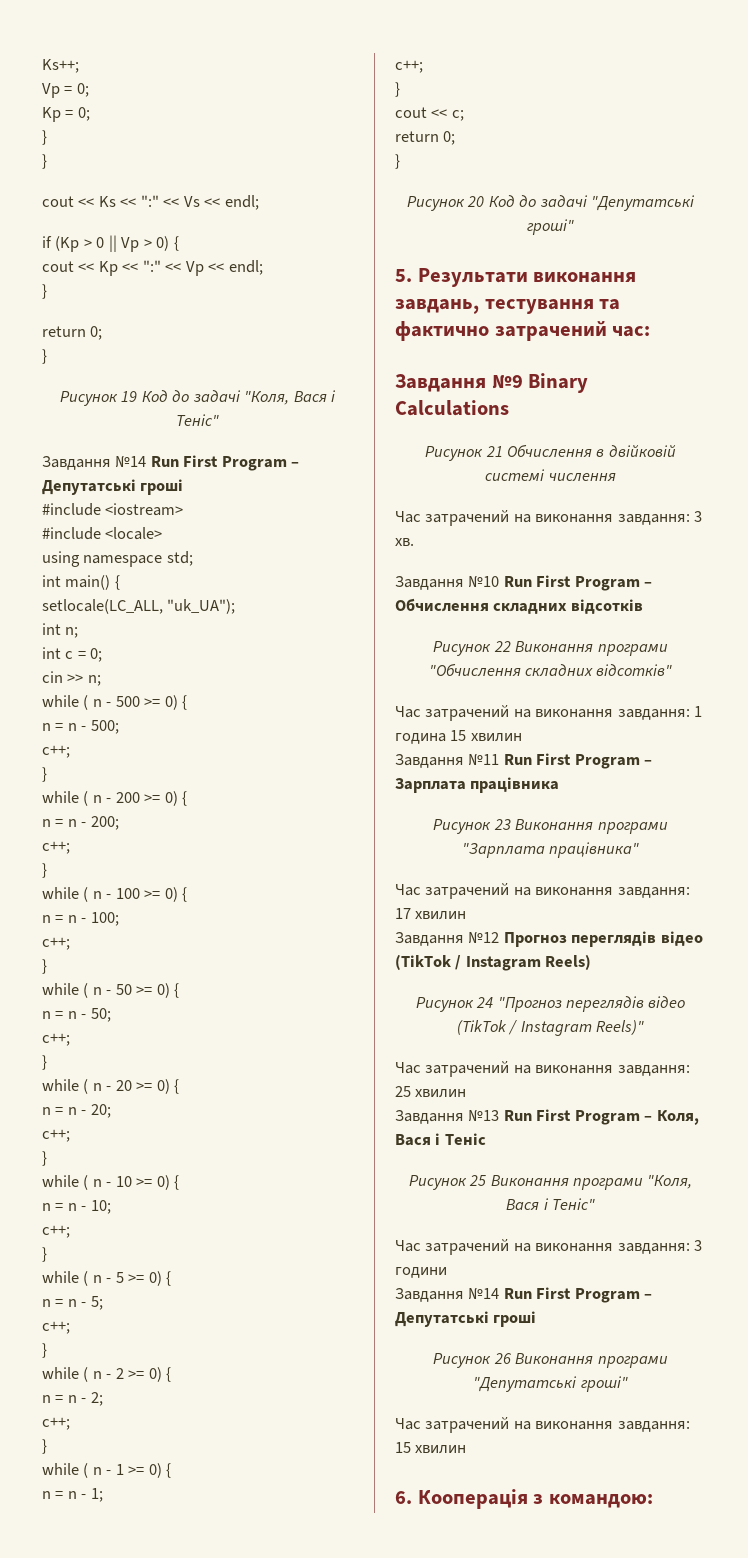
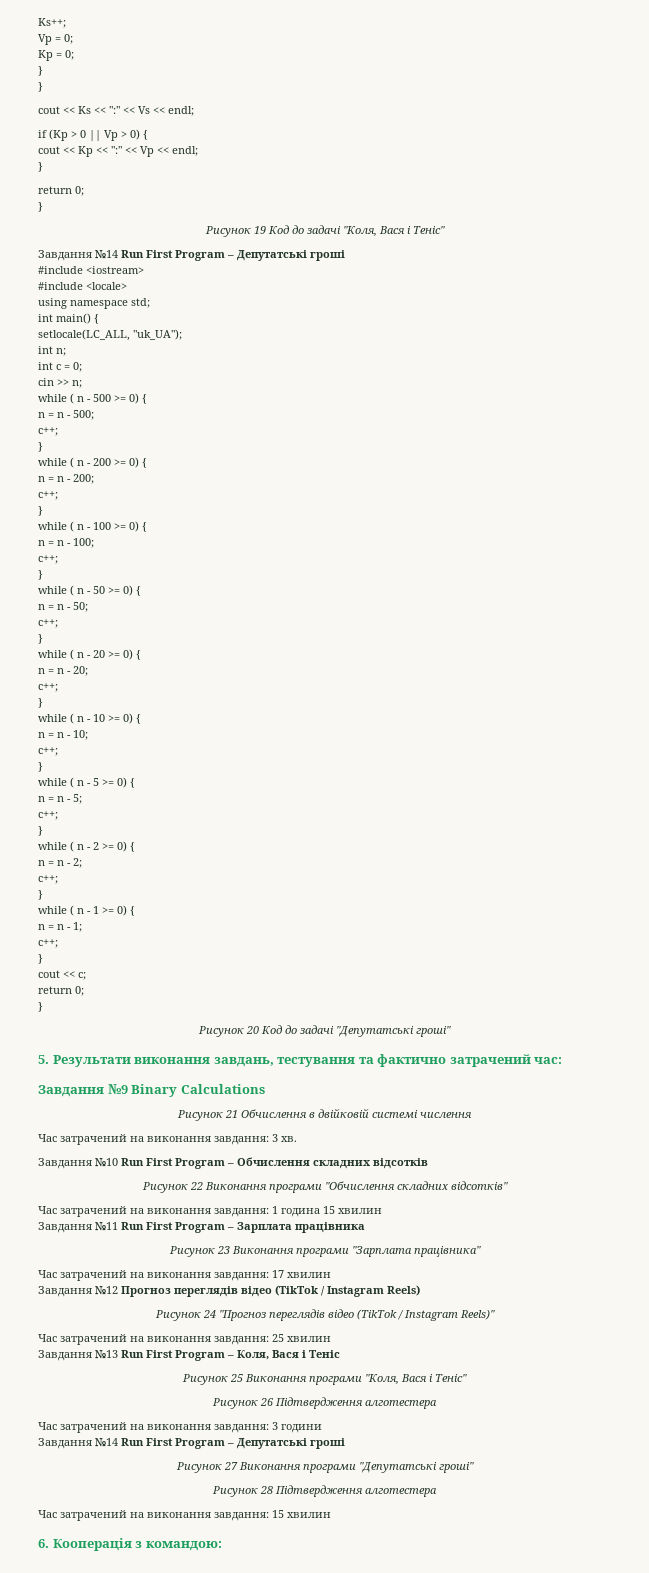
+ Рисунок 26 Підтвердження алготестера
- Рисунок 26 Виконання програми "Депутатські гроші"
+ Рисунок 27 Виконання програми "Депутатські гроші"
+ Рисунок 28 Підтвердження алготестера

